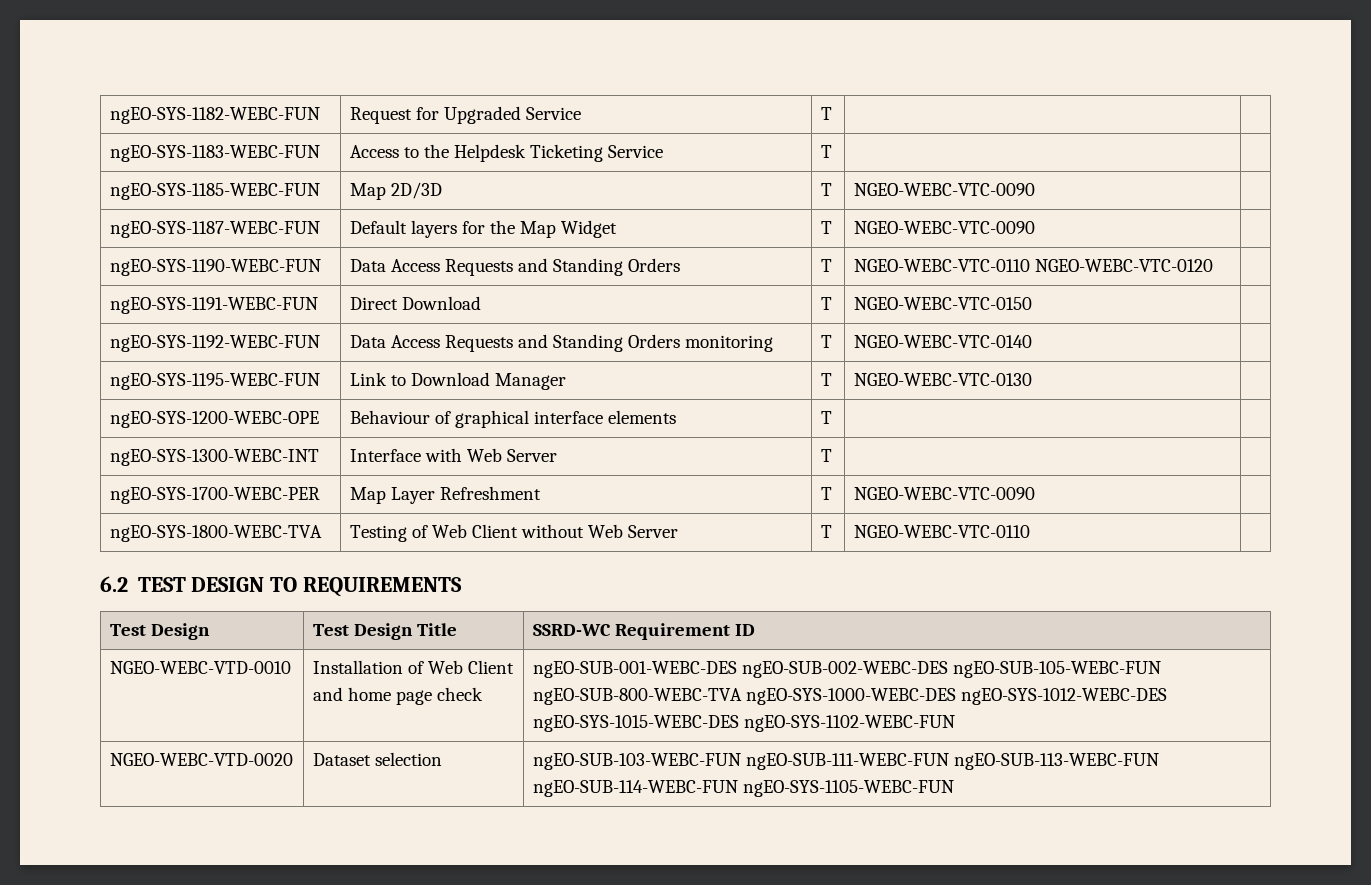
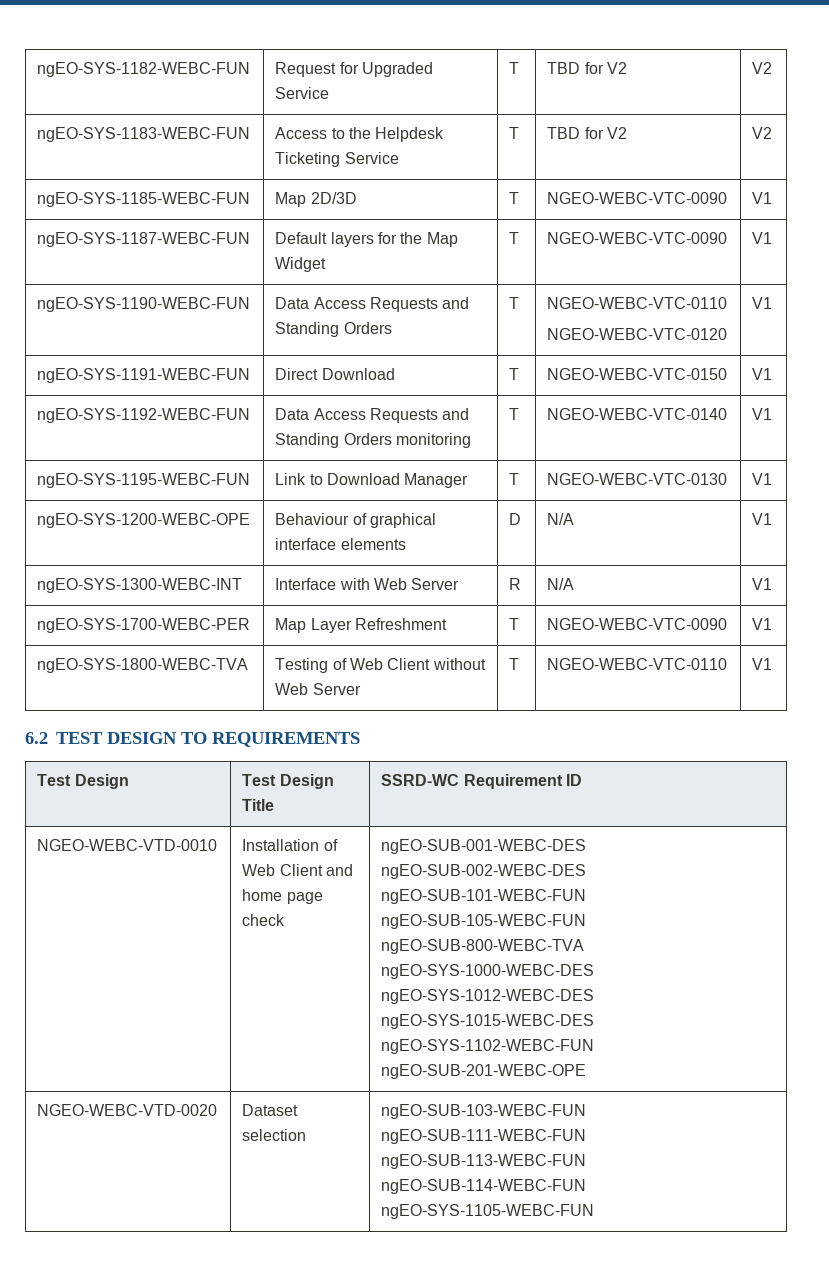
- ngEO-SYS-1182-WEBC-FUN | Request for Upgraded Service | T | |
+ ngEO-SYS-1182-WEBC-FUN | Request for Upgraded Service | T | TBD for V2 | V2
- ngEO-SYS-1183-WEBC-FUN | Access to the Helpdesk Ticketing Service | T | |
+ ngEO-SYS-1183-WEBC-FUN | Access to the Helpdesk Ticketing Service | T | TBD for V2 | V2
- ngEO-SYS-1185-WEBC-FUN | Map 2D/3D | T | NGEO-WEBC-VTC-0090 |
+ ngEO-SYS-1185-WEBC-FUN | Map 2D/3D | T | NGEO-WEBC-VTC-0090 | V1
- ngEO-SYS-1187-WEBC-FUN | Default layers for the Map Widget | T | NGEO-WEBC-VTC-0090 |
+ ngEO-SYS-1187-WEBC-FUN | Default layers for the Map Widget | T | NGEO-WEBC-VTC-0090 | V1
- ngEO-SYS-1190-WEBC-FUN | Data Access Requests and Standing Orders | T | NGEO-WEBC-VTC-0110 NGEO-WEBC-VTC-0120 |
+ ngEO-SYS-1190-WEBC-FUN | Data Access Requests and Standing Orders | T | NGEO-WEBC-VTC-0110
+ NGEO-WEBC-VTC-0120 | V1
- ngEO-SYS-1191-WEBC-FUN | Direct Download | T | NGEO-WEBC-VTC-0150 |
+ ngEO-SYS-1191-WEBC-FUN | Direct Download | T | NGEO-WEBC-VTC-0150 | V1
- ngEO-SYS-1192-WEBC-FUN | Data Access Requests and Standing Orders monitoring | T | NGEO-WEBC-VTC-0140 |
+ ngEO-SYS-1192-WEBC-FUN | Data Access Requests and Standing Orders monitoring | T | NGEO-WEBC-VTC-0140 | V1
- ngEO-SYS-1195-WEBC-FUN | Link to Download Manager | T | NGEO-WEBC-VTC-0130 |
+ ngEO-SYS-1195-WEBC-FUN | Link to Download Manager | T | NGEO-WEBC-VTC-0130 | V1
- ngEO-SYS-1200-WEBC-OPE | Behaviour of graphical interface elements | T | |
+ ngEO-SYS-1200-WEBC-OPE | Behaviour of graphical interface elements | D | N/A | V1
- ngEO-SYS-1300-WEBC-INT | Interface with Web Server | T | |
+ ngEO-SYS-1300-WEBC-INT | Interface with Web Server | R | N/A | V1
- ngEO-SYS-1700-WEBC-PER | Map Layer Refreshment | T | NGEO-WEBC-VTC-0090 |
+ ngEO-SYS-1700-WEBC-PER | Map Layer Refreshment | T | NGEO-WEBC-VTC-0090 | V1
- ngEO-SYS-1800-WEBC-TVA | Testing of Web Client without Web Server | T | NGEO-WEBC-VTC-0110 |
+ ngEO-SYS-1800-WEBC-TVA | Testing of Web Client without Web Server | T | NGEO-WEBC-VTC-0110 | V1
- NGEO-WEBC-VTD-0010 | Installation of Web Client and home page check | ngEO-SUB-001-WEBC-DES ngEO-SUB-002-WEBC-DES ngEO-SUB-105-WEBC-FUN ngEO-SUB-800-WEBC-TVA ngEO-SYS-1000-WEBC-DES ngEO-SYS-1012-WEBC-DES ngEO-SYS-1015-WEBC-DES ngEO-SYS-1102-WEBC-FUN
+ NGEO-WEBC-VTD-0010 | Installation of Web Client and home page check | ngEO-SUB-001-WEBC-DES ngEO-SUB-002-WEBC-DES ngEO-SUB-101-WEBC-FUN ngEO-SUB-105-WEBC-FUN ngEO-SUB-800-WEBC-TVA ngEO-SYS-1000-WEBC-DES ngEO-SYS-1012-WEBC-DES ngEO-SYS-1015-WEBC-DES ngEO-SYS-1102-WEBC-FUN ngEO-SUB-201-WEBC-OPE

